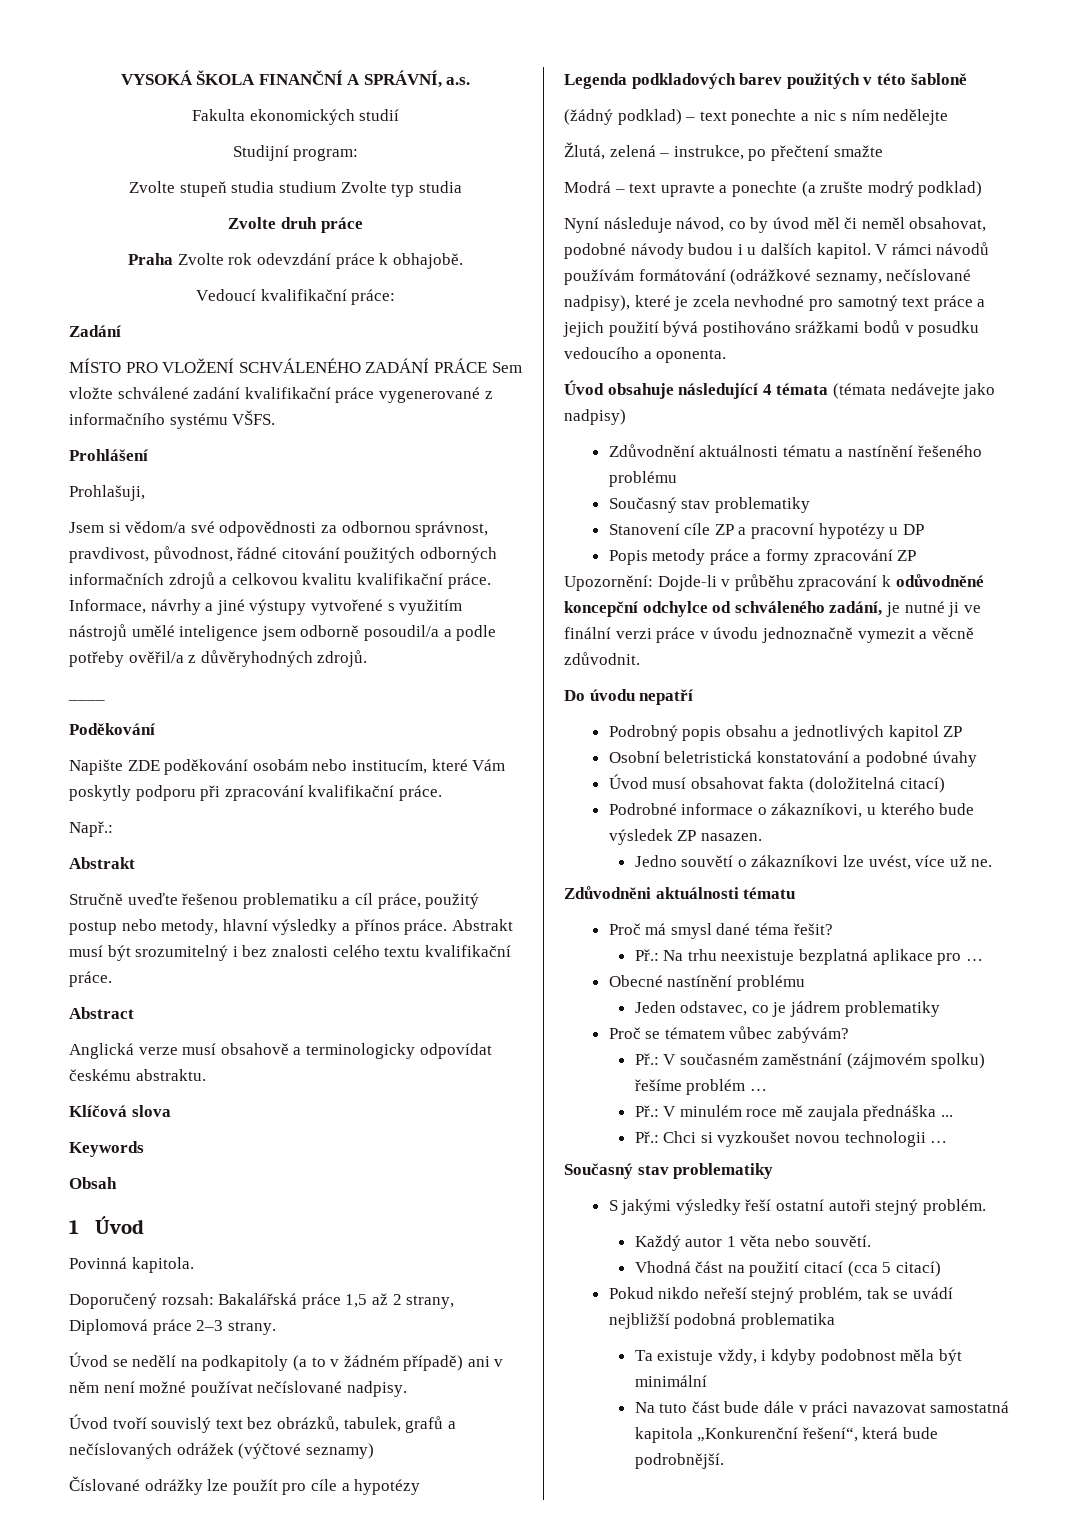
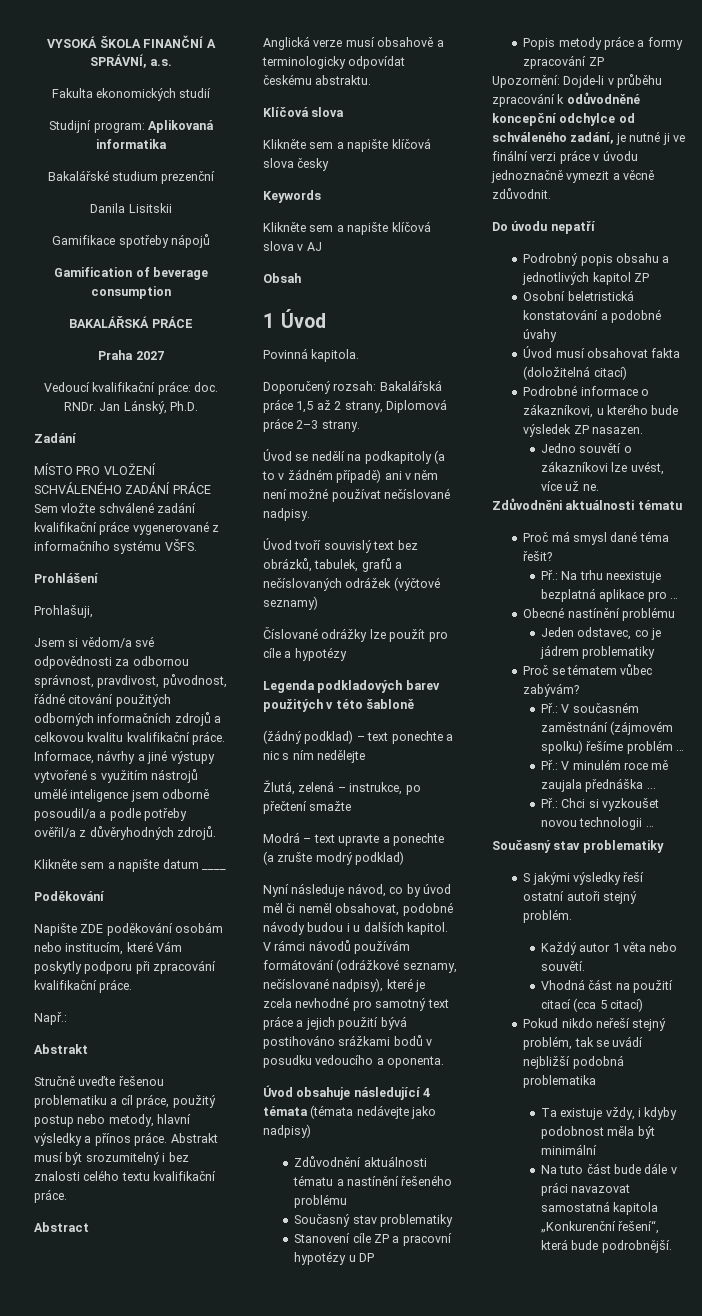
- Studijní program:
- Zvolte stupeň studia studium Zvolte typ studia
- Zvolte druh práce
- Praha Zvolte rok odevzdání práce k obhajobě.
- Vedoucí kvalifikační práce:
+ Studijní program: Aplikovaná informatika
+ Bakalářské studium prezenční
+ Danila Lisitskii
+ Gamifikace spotřeby nápojů
+ Gamification of beverage consumption
+ BAKALÁŘSKÁ PRÁCE
+ Praha 2027
+ Vedoucí kvalifikační práce: doc. RNDr. Jan Lánský, Ph.D.
- ____
+ Klikněte sem a napište datum ____
+ Klikněte sem a napište klíčová slova česky
  Keywords
+ Klikněte sem a napište klíčová slova v AJ

